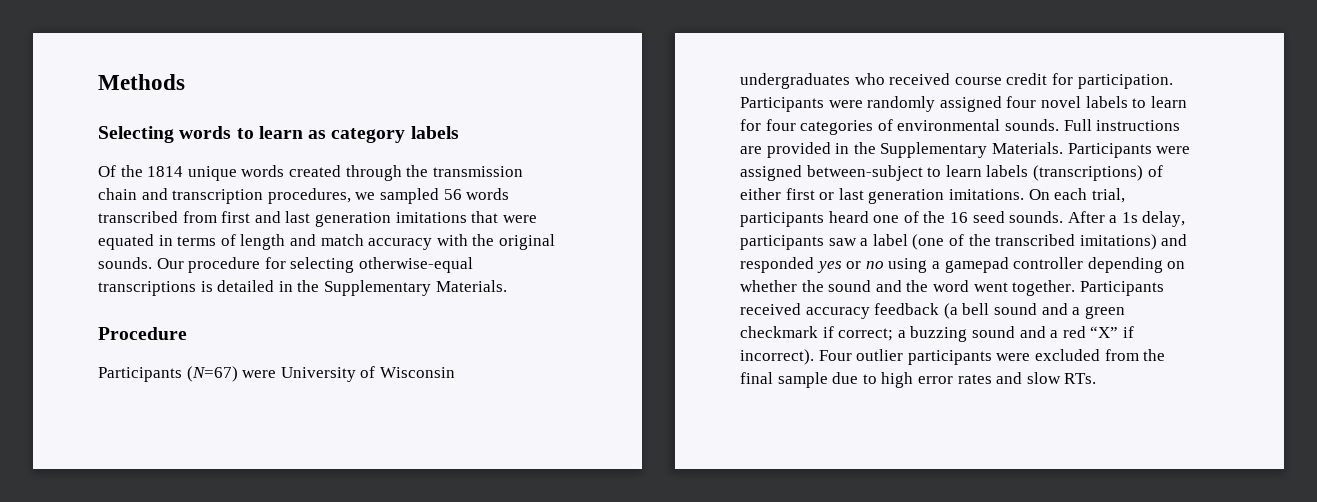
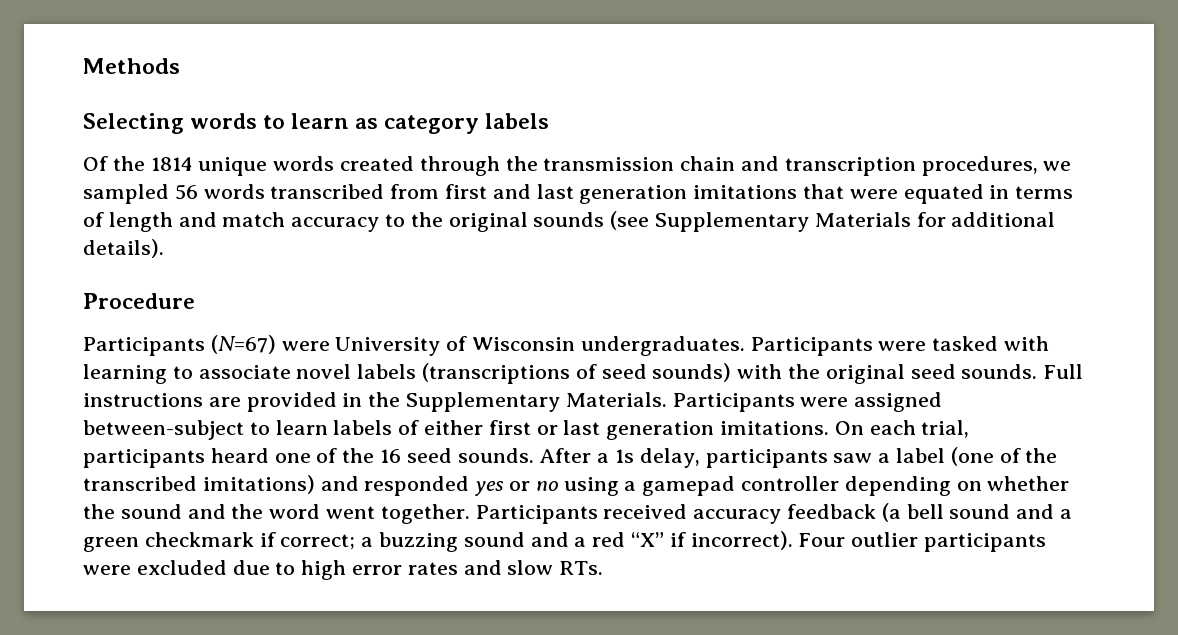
- Of the 1814 unique words created through the transmission chain and transcription procedures, we sampled 56 words transcribed from first and last generation imitations that were equated in terms of length and match accuracy with the original sounds. Our procedure for selecting otherwise-equal transcriptions is detailed in the Supplementary Materials.
+ Of the 1814 unique words created through the transmission chain and transcription procedures, we sampled 56 words transcribed from first and last generation imitations that were equated in terms of length and match accuracy to the original sounds (see Supplementary Materials for additional details).
- Participants (N=67) were University of Wisconsin undergraduates who received course credit for participation. Participants were randomly assigned four novel labels to learn for four categories of environmental sounds.
+ Participants (N=67) were University of Wisconsin undergraduates. Participants were tasked with learning to associate novel labels (transcriptions of seed sounds) with the original seed sounds.
- Participants were assigned between-subject to learn labels (transcriptions) of either first or last generation imitations.
+ Participants were assigned between-subject to learn labels of either first or last generation imitations.
- Four outlier participants were excluded from the final sample due to high error rates and slow RTs.
+ Four outlier participants were excluded due to high error rates and slow RTs.

